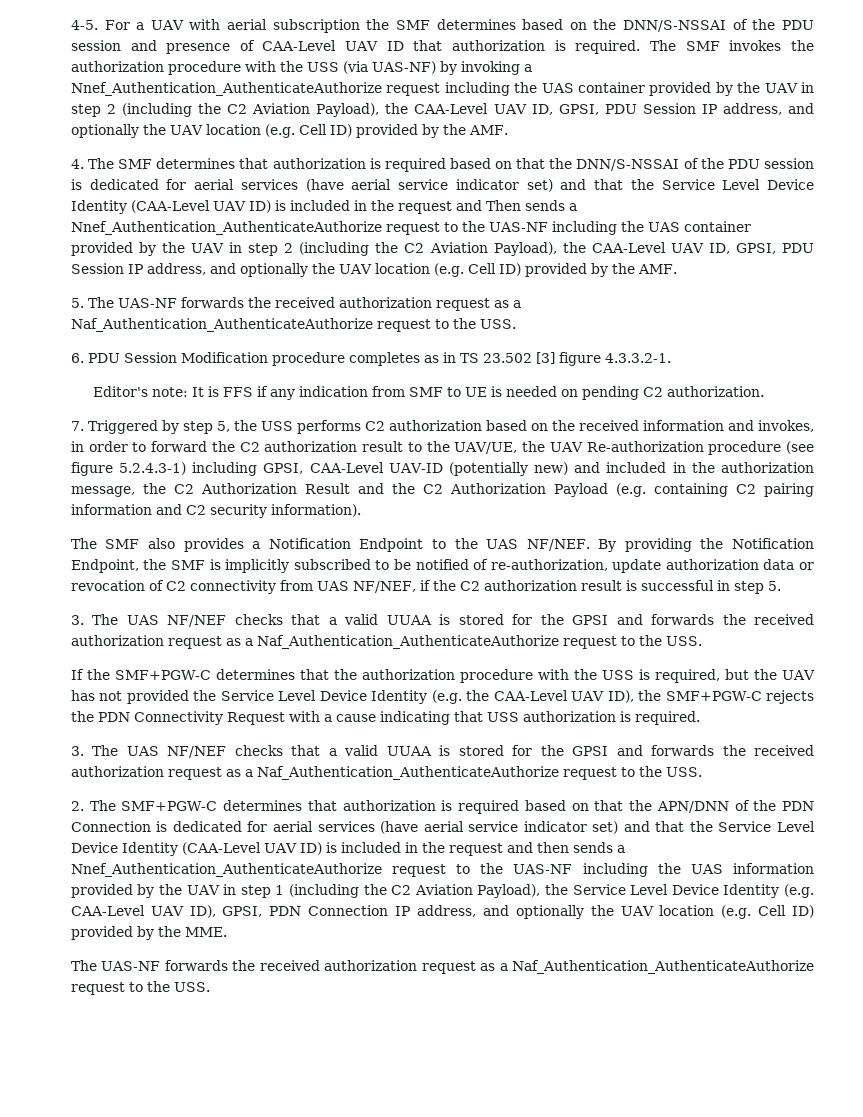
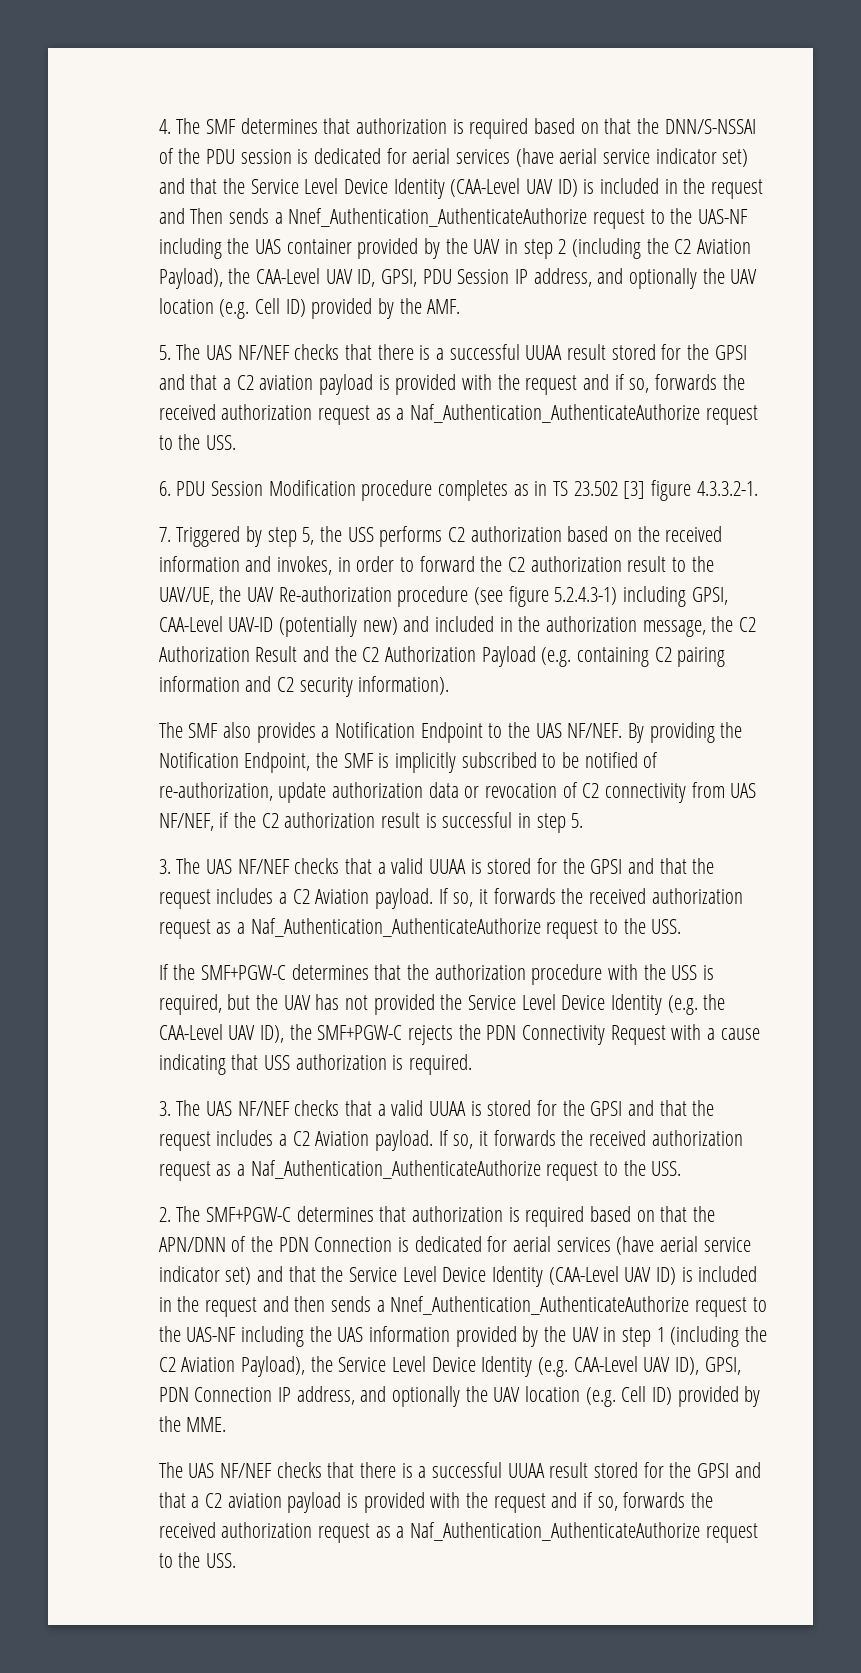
- 4-5. For a UAV with aerial subscription the SMF determines based on the DNN/S-NSSAI of the PDU session and presence of CAA-Level UAV ID that authorization is required. The SMF invokes the authorization procedure with the USS (via UAS-NF) by invoking a Nnef_Authentication_AuthenticateAuthorize request including the UAS container provided by the UAV in step 2 (including the C2 Aviation Payload), the CAA-Level UAV ID, GPSI, PDU Session IP address, and optionally the UAV location (e.g. Cell ID) provided by the AMF.
- 5. The UAS-NF forwards the received authorization request as a Naf_Authentication_AuthenticateAuthorize request to the USS.
+ 5. The UAS NF/NEF checks that there is a successful UUAA result stored for the GPSI and that a C2 aviation payload is provided with the request and if so, forwards the received authorization request as a Naf_Authentication_AuthenticateAuthorize request to the USS.
- Editor's note: It is FFS if any indication from SMF to UE is needed on pending C2 authorization.
  By providing the Notification Endpoint, the SMF is implicitly subscribed to be notified of re-authorization, update authorization data or revocation of C2 connectivity from UAS NF/NEF, if the C2 authorization result is successful in step 5.
- 3. The UAS NF/NEF checks that a valid UUAA is stored for the GPSI and forwards the received authorization request as a Naf_Authentication_AuthenticateAuthorize request to the USS.
+ 3. The UAS NF/NEF checks that a valid UUAA is stored for the GPSI and that the request includes a C2 Aviation payload. If so, it forwards the received authorization request as a Naf_Authentication_AuthenticateAuthorize request to the USS.
  If the SMF+PGW-C determines that the authorization procedure with the USS is required, but the UAV has not provided the Service Level Device Identity (e.g. the CAA-Level UAV ID), the SMF+PGW-C rejects the PDN Connectivity Request with a cause indicating that USS authorization is required.
- 3. The UAS NF/NEF checks that a valid UUAA is stored for the GPSI and forwards the received authorization request as a Naf_Authentication_AuthenticateAuthorize request to the USS.
+ 3. The UAS NF/NEF checks that a valid UUAA is stored for the GPSI and that the request includes a C2 Aviation payload. If so, it forwards the received authorization request as a Naf_Authentication_AuthenticateAuthorize request to the USS.
  2. The SMF+PGW-C determines that authorization is required based on that the APN/DNN of the PDN Connection is dedicated for aerial services (have aerial service indicator set) and that the Service Level Device Identity (CAA-Level UAV ID) is included in the request and then sends a Nnef_Authentication_AuthenticateAuthorize request to the UAS-NF including the UAS information provided by the UAV in step 1 (including the C2 Aviation Payload), the Service Level Device Identity (e.g. CAA-Level UAV ID), GPSI, PDN Connection IP address, and optionally the UAV location (e.g. Cell ID) provided by the MME.
- The UAS-NF forwards the received authorization request as a Naf_Authentication_AuthenticateAuthorize request to the USS.
+ The UAS NF/NEF checks that there is a successful UUAA result stored for the GPSI and that a C2 aviation payload is provided with the request and if so, forwards the received authorization request as a Naf_Authentication_AuthenticateAuthorize request to the USS.

